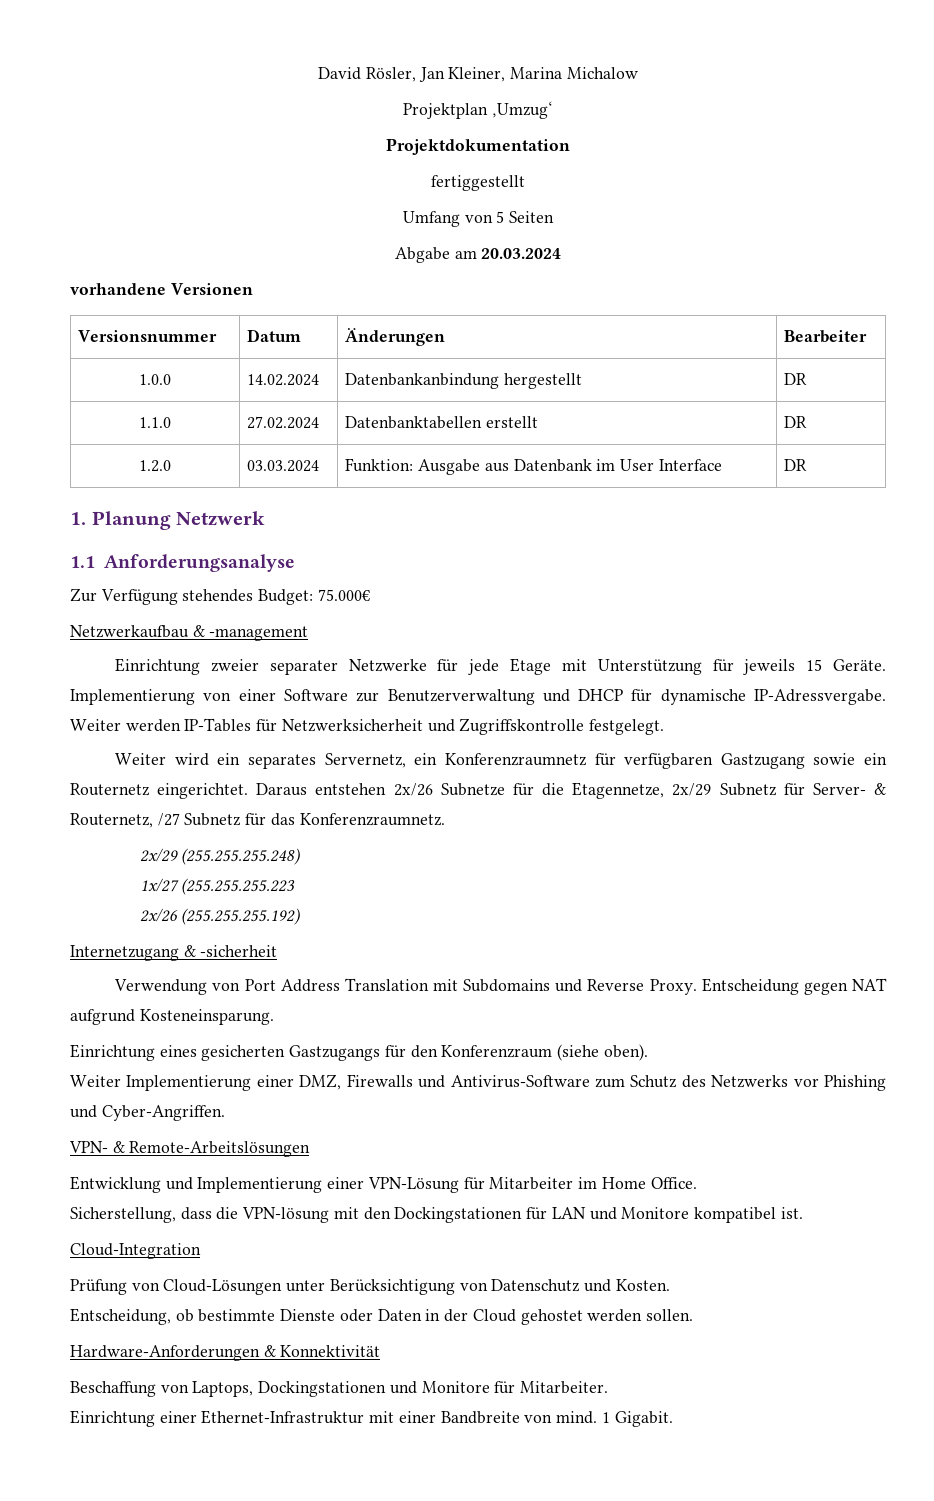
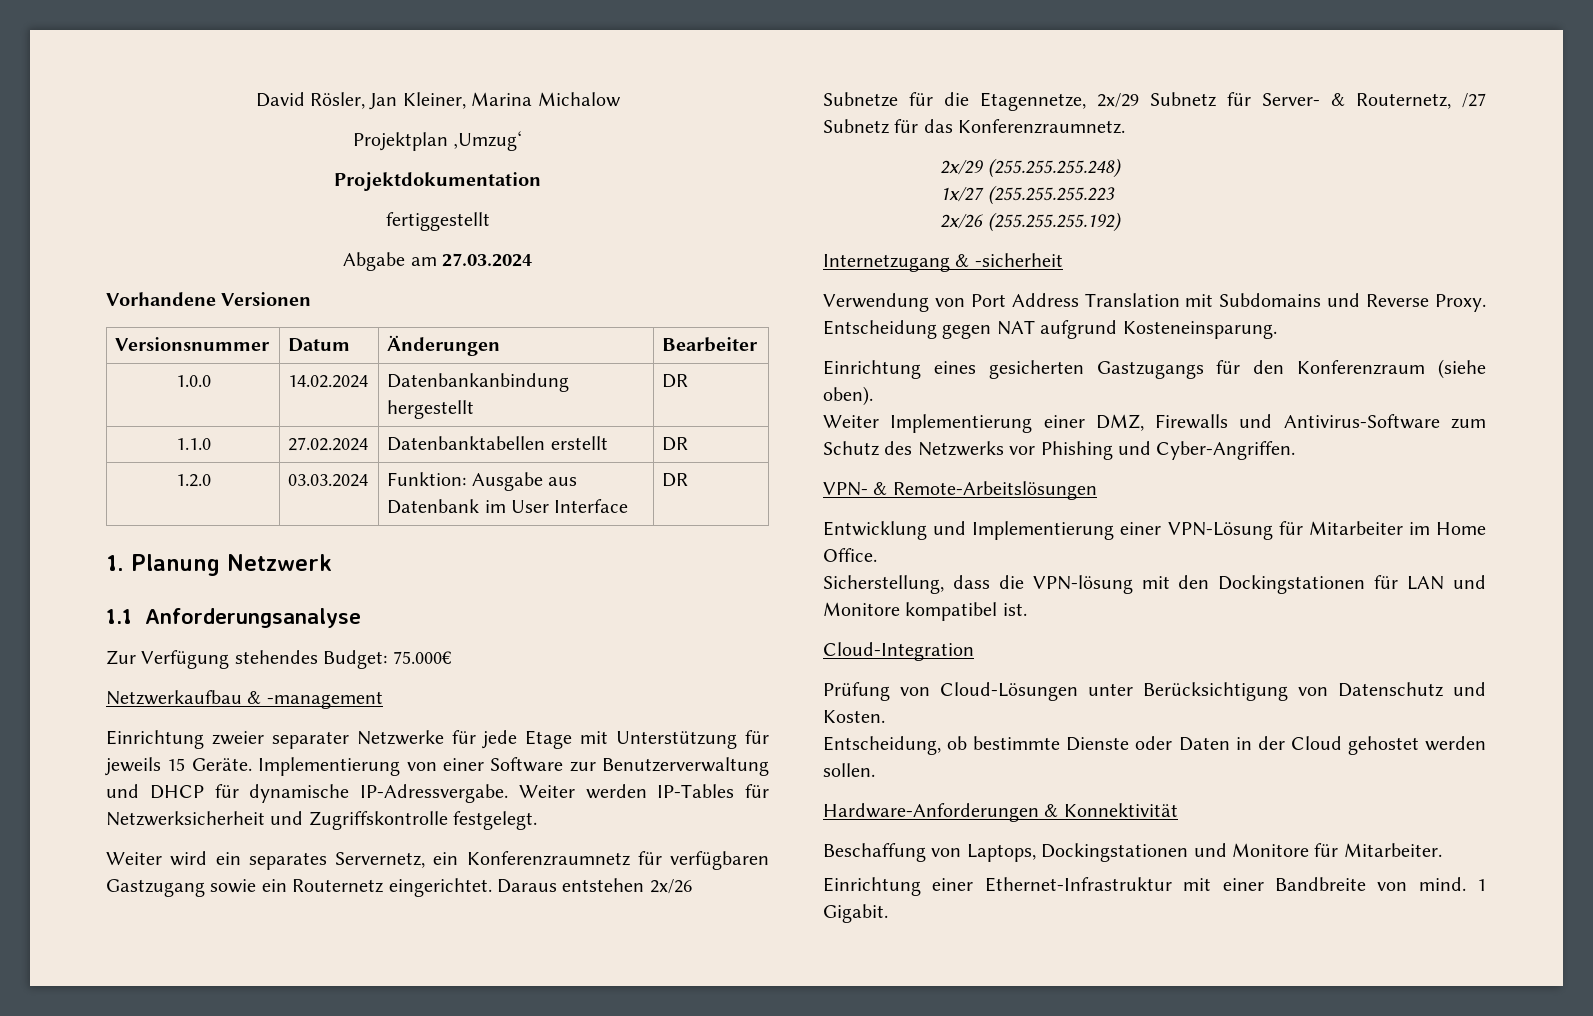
- Umfang von 5 Seiten
- Abgabe am 20.03.2024
- vorhandene Versionen
+ Abgabe am 27.03.2024
+ Vorhandene Versionen

